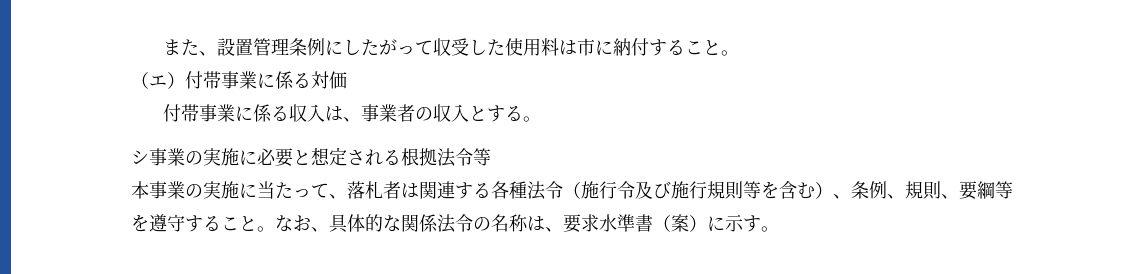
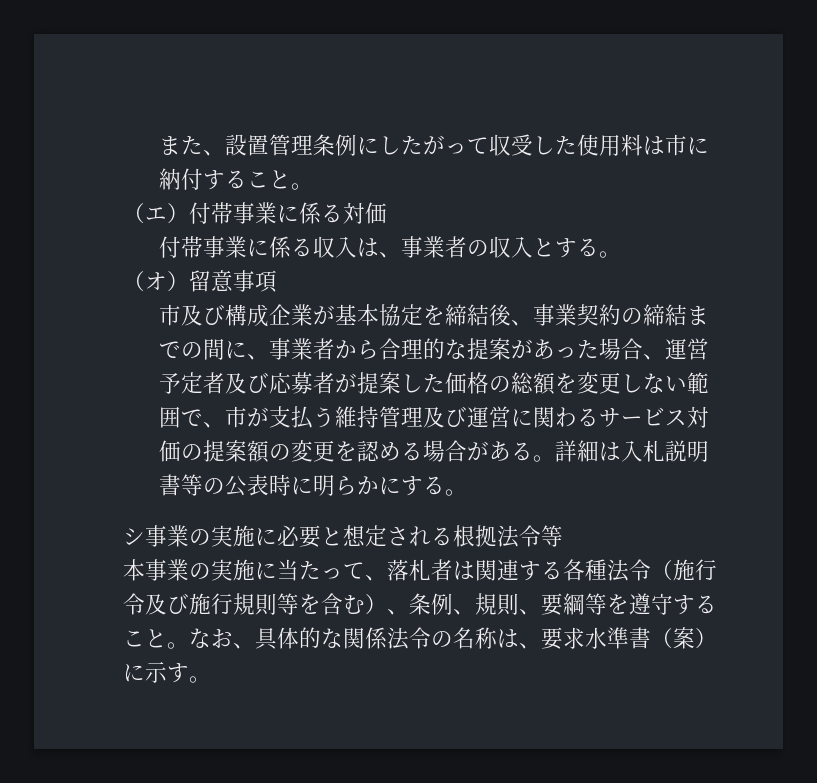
+ （オ）留意事項
+ 市及び構成企業が基本協定を締結後、事業契約の締結までの間に、事業者から合理的な提案があった場合、運営予定者及び応募者が提案した価格の総額を変更しない範囲で、市が支払う維持管理及び運営に関わるサービス対価の提案額の変更を認める場合がある。詳細は入札説明書等の公表時に明らかにする。

